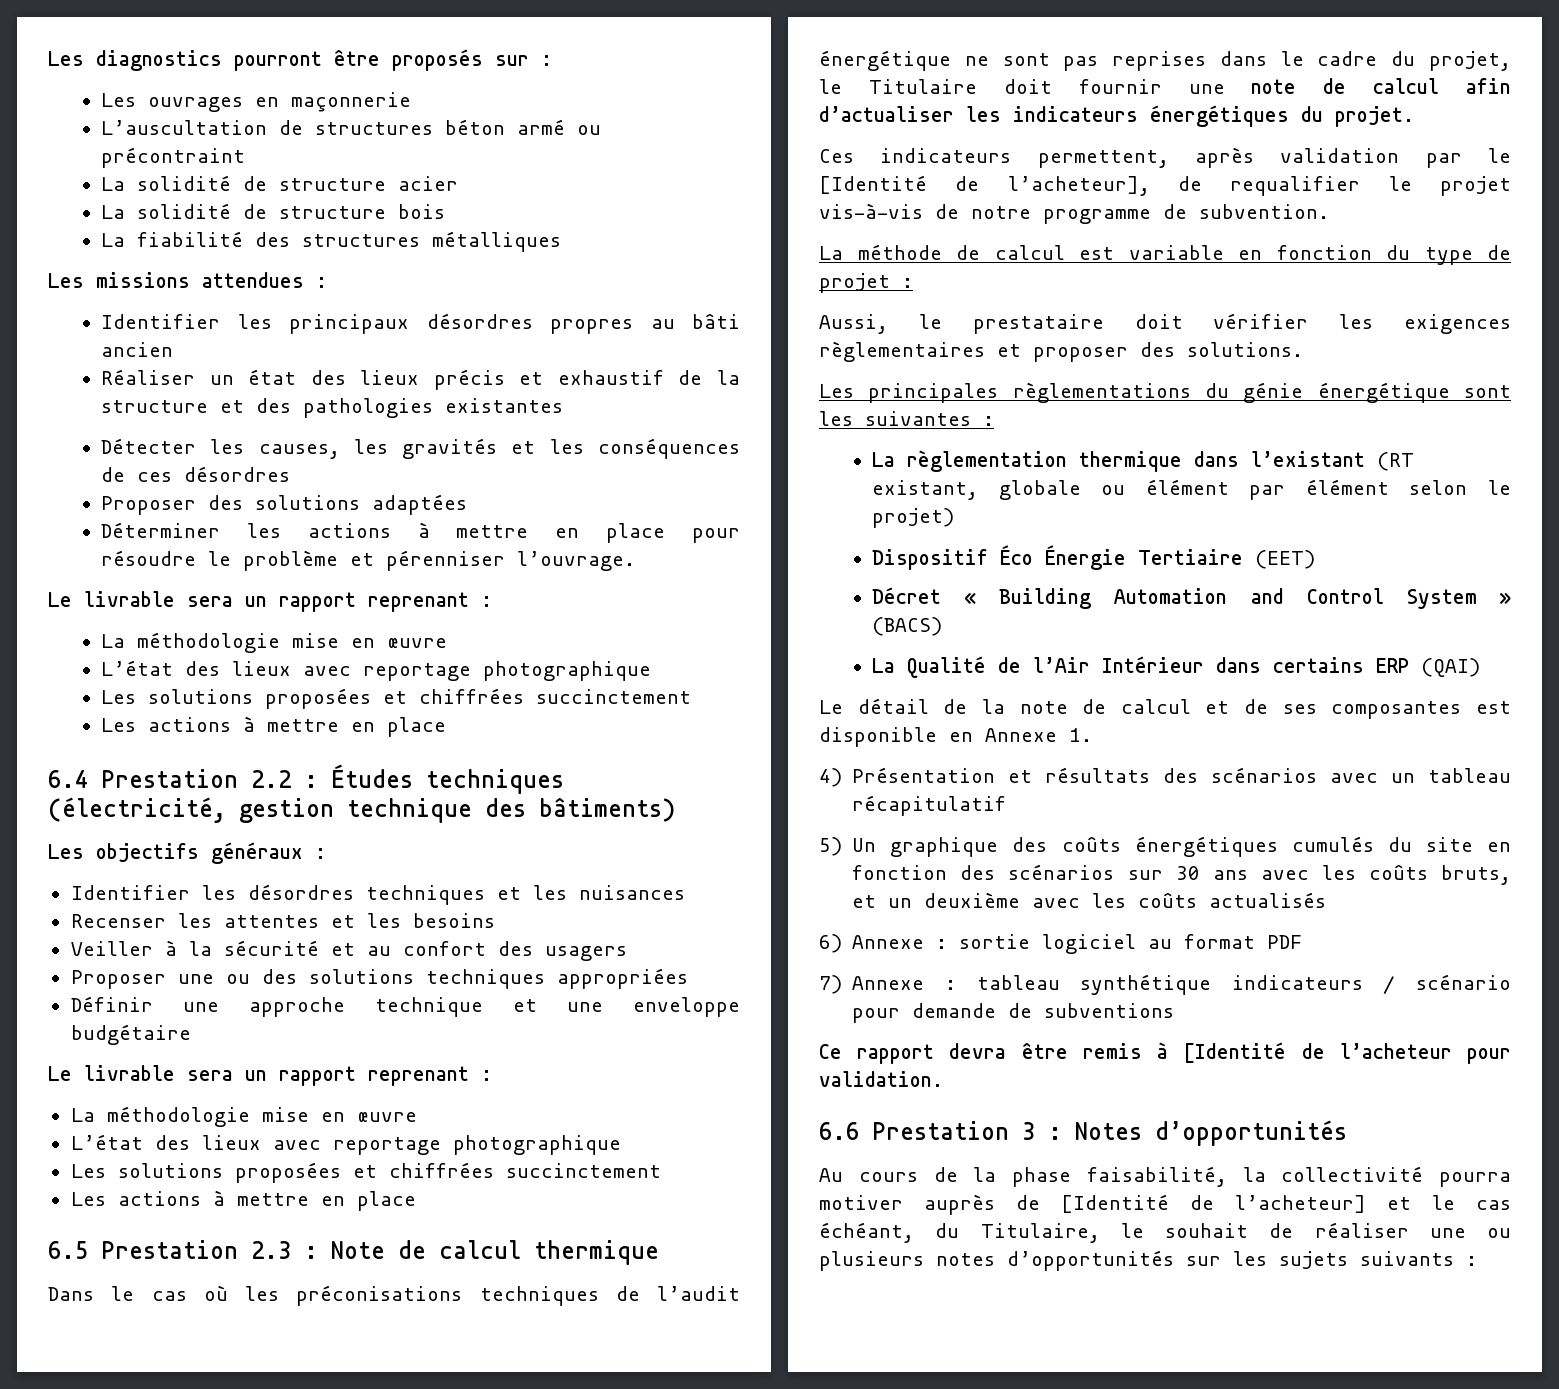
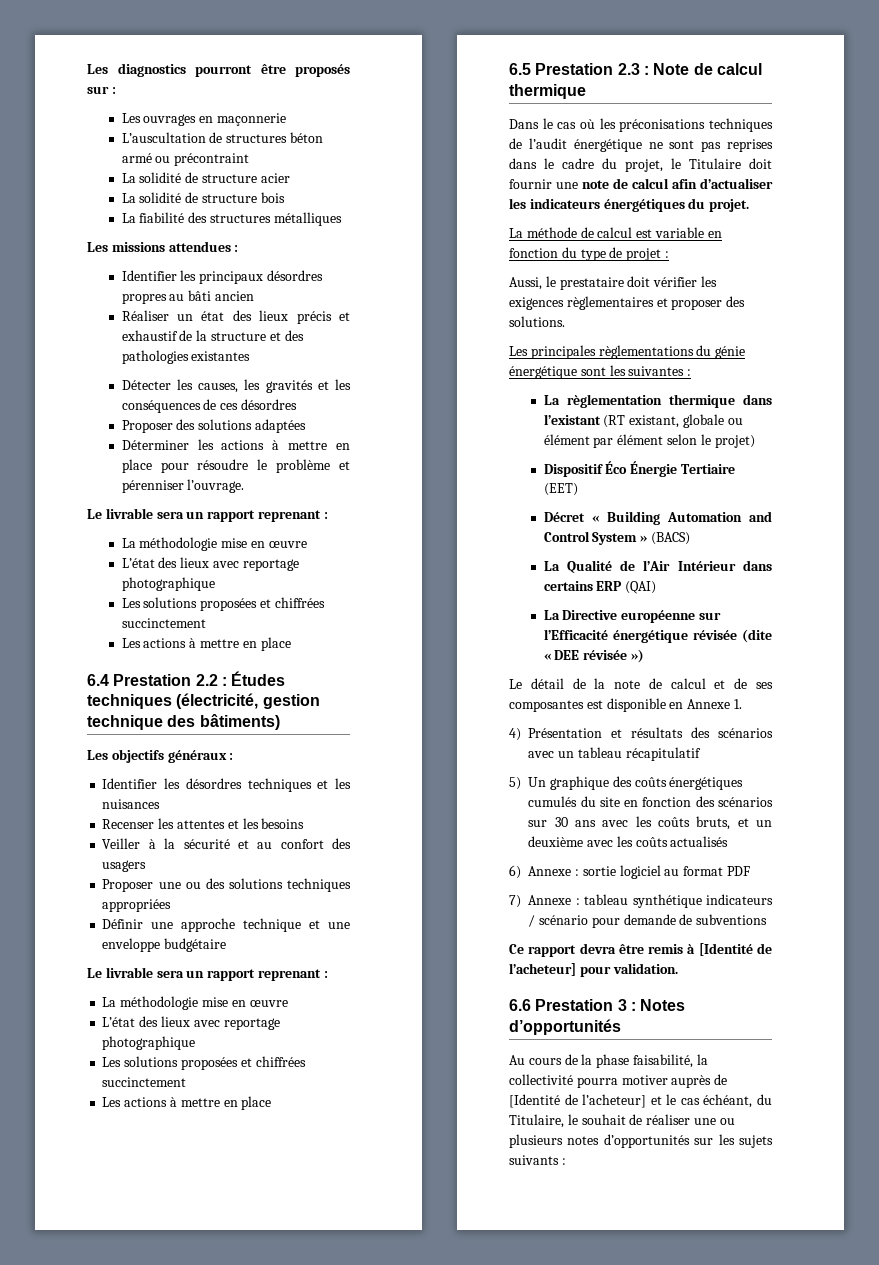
- Ces indicateurs permettent, après validation par le [Identité de l’acheteur], de requalifier le projet vis-à-vis de notre programme de subvention.
+ La Directive européenne sur l’Efficacité énergétique révisée (dite « DEE révisée »)
- Ce rapport devra être remis à [Identité de l’acheteur pour validation.
+ Ce rapport devra être remis à [Identité de l’acheteur] pour validation.

